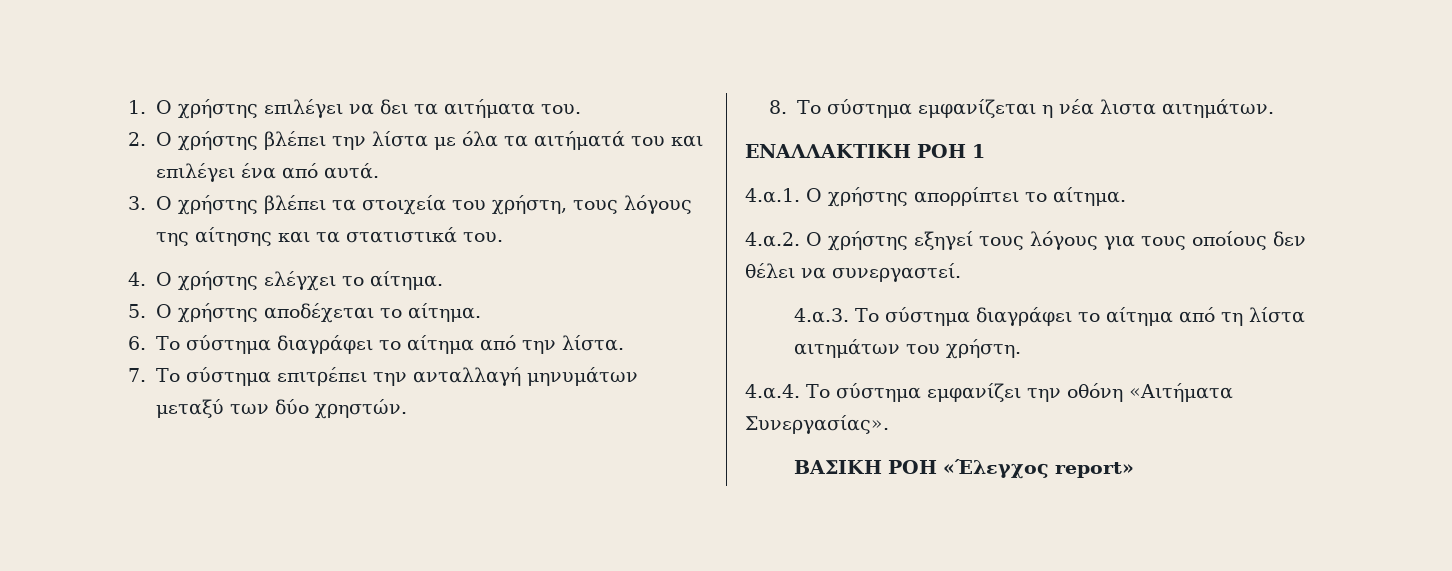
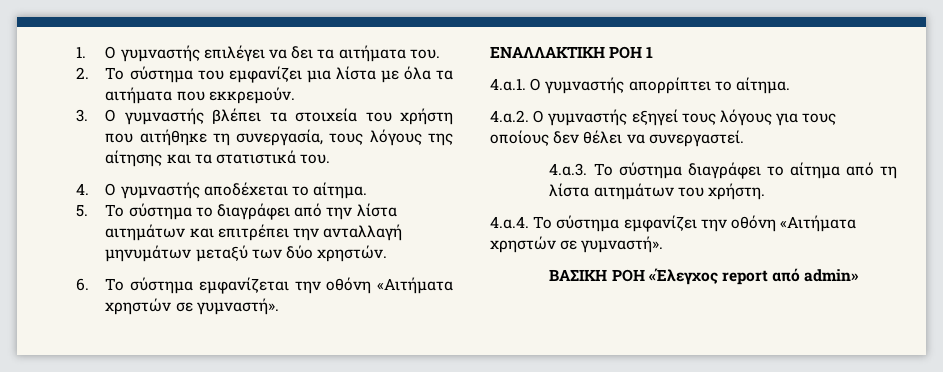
- 1. Ο χρήστης επιλέγει να δει τα αιτήματα του.
+ 1. Ο γυμναστής επιλέγει να δει τα αιτήματα του.
- 2. Ο χρήστης βλέπει την λίστα με όλα τα αιτήματά του και επιλέγει ένα από αυτά.
+ 2. Το σύστημα του εμφανίζει μια λίστα με όλα τα αιτήματα που εκκρεμούν.
- 3. Ο χρήστης βλέπει τα στοιχεία του χρήστη, τους λόγους της αίτησης και τα στατιστικά του.
+ 3. Ο γυμναστής βλέπει τα στοιχεία του χρήστη που αιτήθηκε τη συνεργασία, τους λόγους της αίτησης και τα στατιστικά του.
- 4. Ο χρήστης ελέγχει το αίτημα.
- 5. Ο χρήστης αποδέχεται το αίτημα.
+ 4. Ο γυμναστής αποδέχεται το αίτημα.
- 6. Το σύστημα διαγράφει το αίτημα από την λίστα.
- 7. Το σύστημα επιτρέπει την ανταλλαγή μηνυμάτων μεταξύ των δύο χρηστών.
+ 5. Το σύστημα το διαγράφει από την λίστα αιτημάτων και επιτρέπει την ανταλλαγή μηνυμάτων μεταξύ των δύο χρηστών.
- 8. Το σύστημα εμφανίζεται η νέα λιστα αιτημάτων.
+ 6. Το σύστημα εμφανίζεται την οθόνη «Αιτήματα χρηστών σε γυμναστή».
- 4.α.1. Ο χρήστης απορρίπτει το αίτημα.
+ 4.α.1. Ο γυμναστής απορρίπτει το αίτημα.
- 4.α.2. Ο χρήστης εξηγεί τους λόγους για τους οποίους δεν θέλει να συνεργαστεί.
+ 4.α.2. Ο γυμναστής εξηγεί τους λόγους για τους οποίους δεν θέλει να συνεργαστεί.
- 4.α.4. Το σύστημα εμφανίζει την οθόνη «Αιτήματα Συνεργασίας».
+ 4.α.4. Το σύστημα εμφανίζει την οθόνη «Αιτήματα χρηστών σε γυμναστή».
- ΒΑΣΙΚΗ ΡΟΗ «Έλεγχος report»
+ ΒΑΣΙΚΗ ΡΟΗ «Έλεγχος report από admin»

